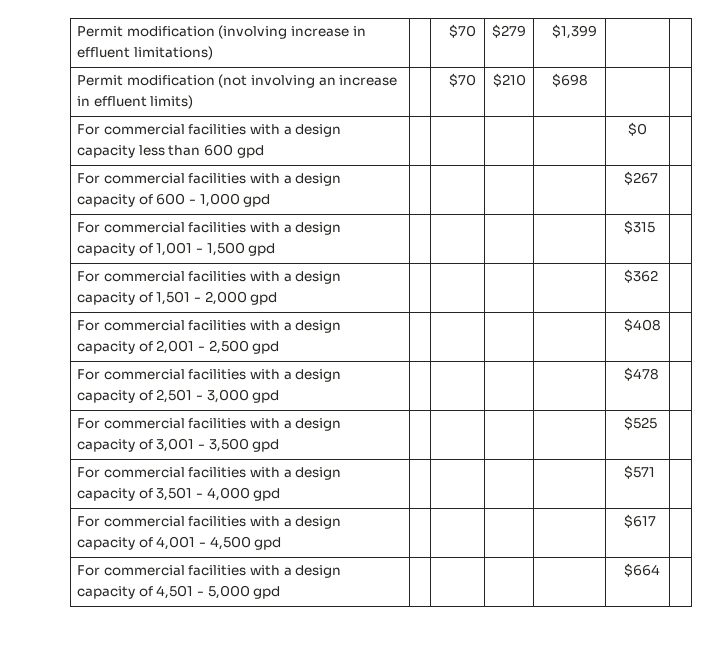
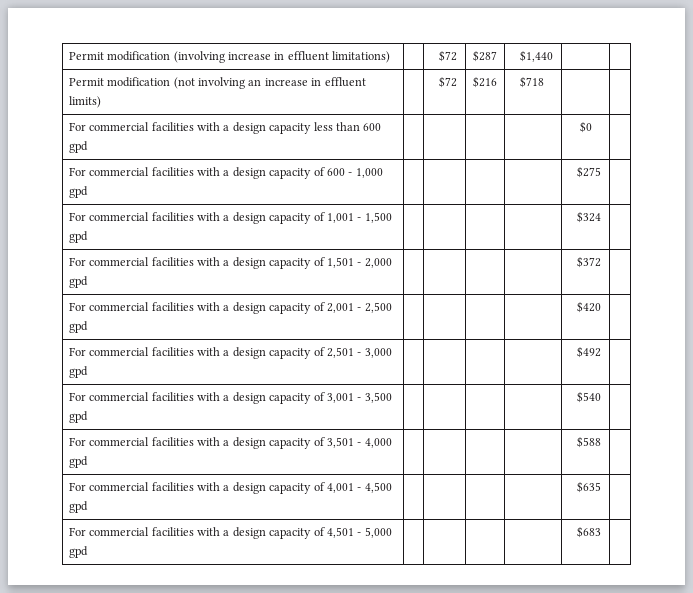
- Permit modification (involving increase in effluent limitations) | | $70 | $279 | $1,399 | |
+ Permit modification (involving increase in effluent limitations) | | $72 | $287 | $1,440 | |
- Permit modification (not involving an increase in effluent limits) | | $70 | $210 | $698 | |
+ Permit modification (not involving an increase in effluent limits) | | $72 | $216 | $718 | |
- For commercial facilities with a design capacity of 600 - 1,000 gpd | | | | | $267 |
+ For commercial facilities with a design capacity of 600 - 1,000 gpd | | | | | $275 |
- For commercial facilities with a design capacity of 1,001 - 1,500 gpd | | | | | $315 |
+ For commercial facilities with a design capacity of 1,001 - 1,500 gpd | | | | | $324 |
- For commercial facilities with a design capacity of 1,501 - 2,000 gpd | | | | | $362 |
+ For commercial facilities with a design capacity of 1,501 - 2,000 gpd | | | | | $372 |
- For commercial facilities with a design capacity of 2,001 - 2,500 gpd | | | | | $408 |
+ For commercial facilities with a design capacity of 2,001 - 2,500 gpd | | | | | $420 |
- For commercial facilities with a design capacity of 2,501 - 3,000 gpd | | | | | $478 |
+ For commercial facilities with a design capacity of 2,501 - 3,000 gpd | | | | | $492 |
- For commercial facilities with a design capacity of 3,001 - 3,500 gpd | | | | | $525 |
+ For commercial facilities with a design capacity of 3,001 - 3,500 gpd | | | | | $540 |
- For commercial facilities with a design capacity of 3,501 - 4,000 gpd | | | | | $571 |
+ For commercial facilities with a design capacity of 3,501 - 4,000 gpd | | | | | $588 |
- For commercial facilities with a design capacity of 4,001 - 4,500 gpd | | | | | $617 |
+ For commercial facilities with a design capacity of 4,001 - 4,500 gpd | | | | | $635 |
- For commercial facilities with a design capacity of 4,501 - 5,000 gpd | | | | | $664 |
+ For commercial facilities with a design capacity of 4,501 - 5,000 gpd | | | | | $683 |

